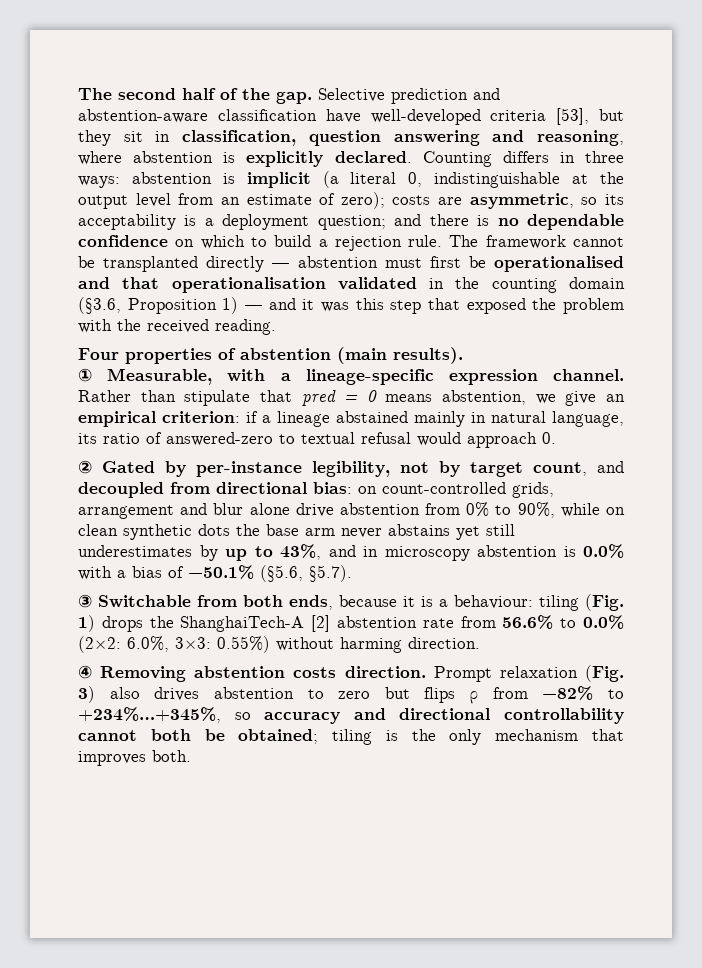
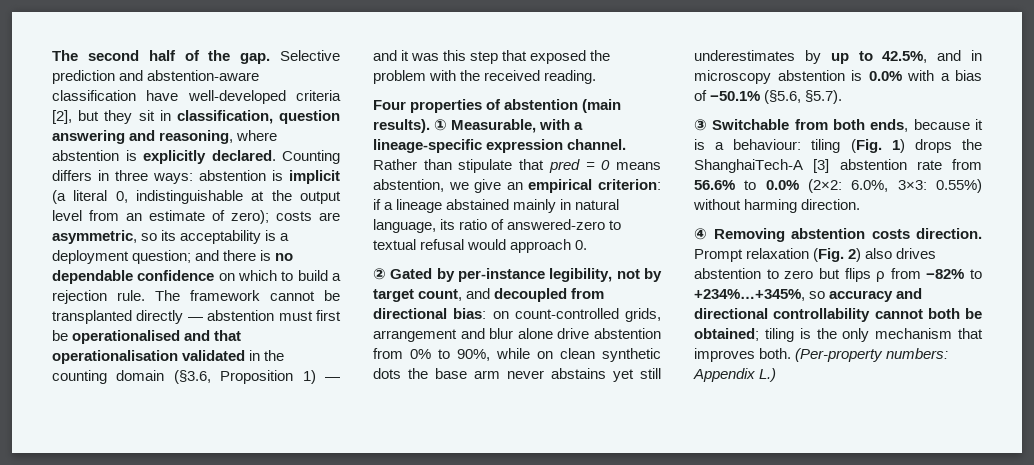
- Selective prediction and abstention-aware classification have well-developed criteria [53], but they sit in classification, question answering and reasoning, where abstention is explicitly declared.
+ Selective prediction and abstention-aware classification have well-developed criteria [2], but they sit in classification, question answering and reasoning, where abstention is explicitly declared.
- Four properties of abstention (main results).
- ① Measurable, with a lineage-specific expression channel.
+ Four properties of abstention (main results). ① Measurable, with a lineage-specific expression channel.
- ② Gated by per-instance legibility, not by target count, and decoupled from directional bias: on count-controlled grids, arrangement and blur alone drive abstention from 0% to 90%, while on clean synthetic dots the base arm never abstains yet still underestimates by up to 43%, and in microscopy abstention is 0.0% with a bias of −50.1% (§5.6, §5.7).
+ ② Gated by per-instance legibility, not by target count, and decoupled from directional bias: on count-controlled grids, arrangement and blur alone drive abstention from 0% to 90%, while on clean synthetic dots the base arm never abstains yet still underestimates by up to 42.5%, and in microscopy abstention is 0.0% with a bias of −50.1% (§5.6, §5.7).
- ③ Switchable from both ends, because it is a behaviour: tiling (Fig. 1) drops the ShanghaiTech-A [2] abstention rate from 56.6% to 0.0% (2×2: 6.0%, 3×3: 0.55%) without harming direction.
+ ③ Switchable from both ends, because it is a behaviour: tiling (Fig. 1) drops the ShanghaiTech-A [3] abstention rate from 56.6% to 0.0% (2×2: 6.0%, 3×3: 0.55%) without harming direction.
- Prompt relaxation (Fig. 3) also drives abstention to zero but flips ρ from −82% to +234%…+345%, so accuracy and directional controllability cannot both be obtained; tiling is the only mechanism that improves both.
+ Prompt relaxation (Fig. 2) also drives abstention to zero but flips ρ from −82% to +234%…+345%, so accuracy and directional controllability cannot both be obtained; tiling is the only mechanism that improves both.
+ (Per-property numbers: Appendix L.)

